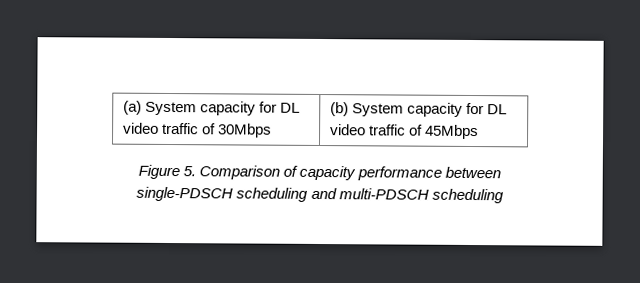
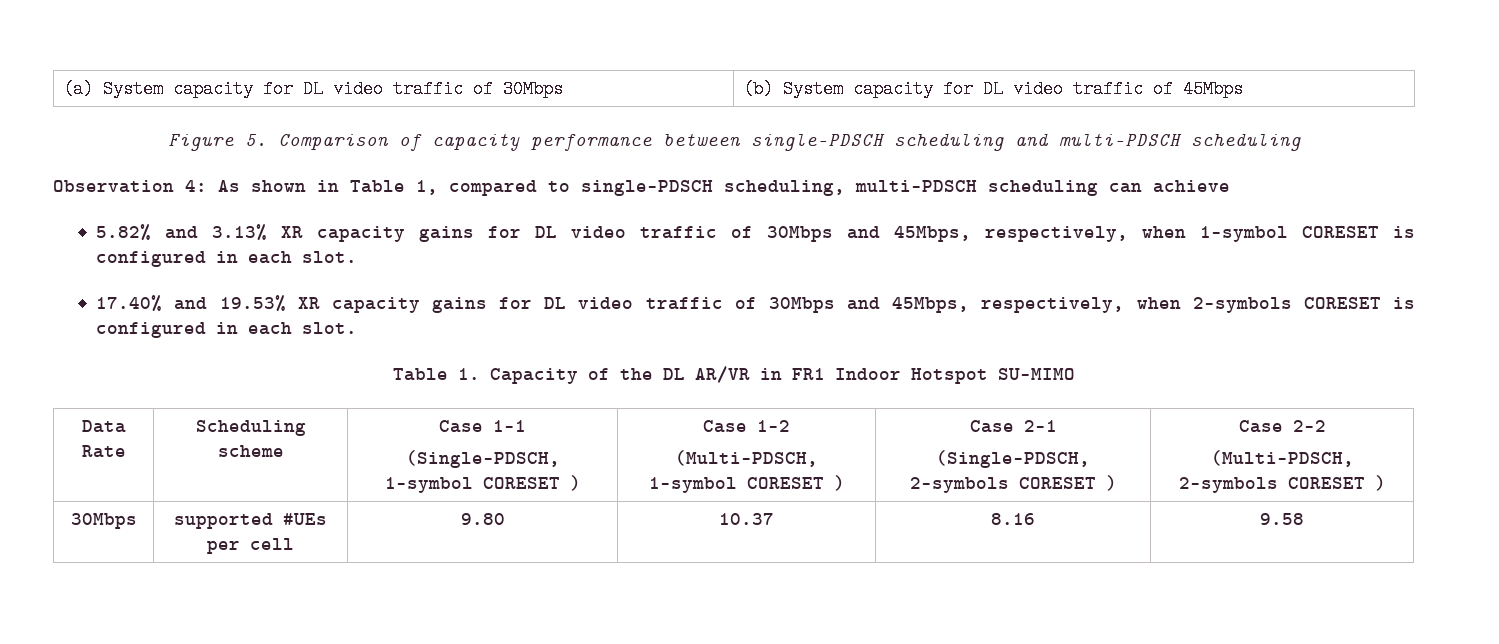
+ Observation 4: As shown in Table 1, compared to single-PDSCH scheduling, multi-PDSCH scheduling can achieve
+ 5.82% and 3.13% XR capacity gains for DL video traffic of 30Mbps and 45Mbps, respectively, when 1-symbol CORESET is configured in each slot.
+ 17.40% and 19.53% XR capacity gains for DL video traffic of 30Mbps and 45Mbps, respectively, when 2-symbols CORESET is configured in each slot.
+ Table 1. Capacity of the DL AR/VR in FR1 Indoor Hotspot SU-MIMO
+ Data Rate | Scheduling scheme | Case 1-1
+ (Single-PDSCH, 1-symbol CORESET ) | Case 1-2
+ (Multi-PDSCH, 1-symbol CORESET ) | Case 2-1
+ (Single-PDSCH, 2-symbols CORESET ) | Case 2-2
+ (Multi-PDSCH, 2-symbols CORESET )
+ 30Mbps | supported #UEs per cell | 9.80 | 10.37 | 8.16 | 9.58

